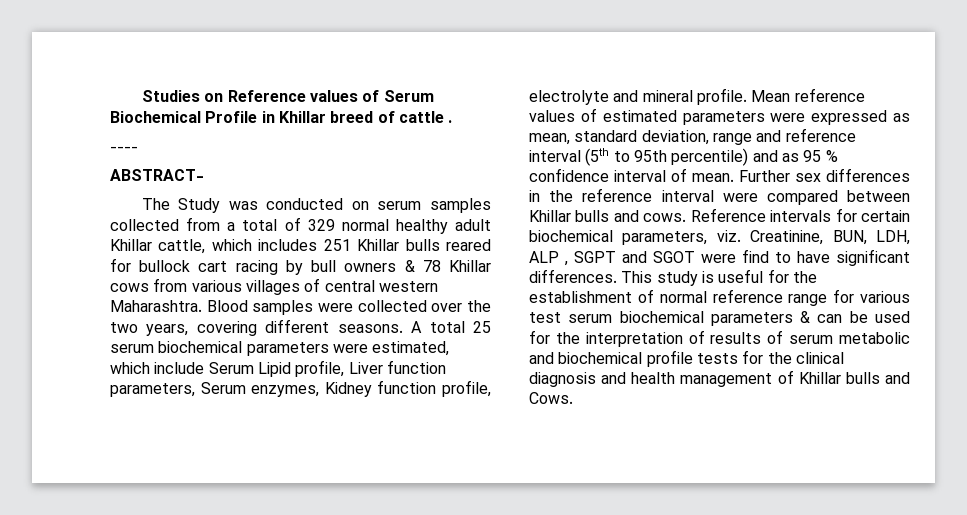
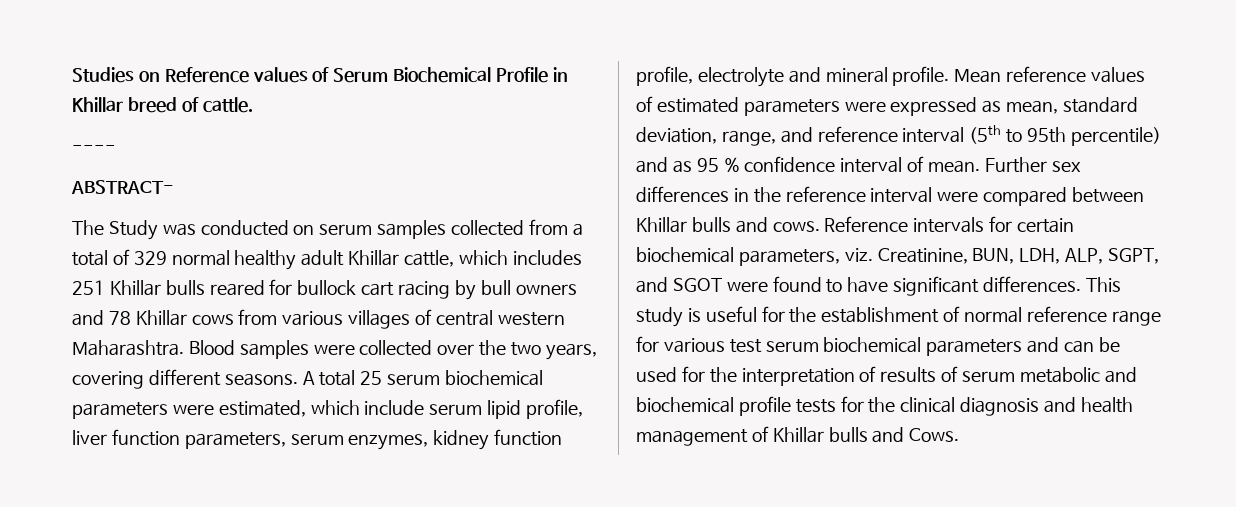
- Studies on Reference values of Serum Biochemical Profile in Khillar breed of cattle .
+ Studies on Reference values of Serum Biochemical Profile in Khillar breed of cattle.
- The Study was conducted on serum samples collected from a total of 329 normal healthy adult Khillar cattle, which includes 251 Khillar bulls reared for bullock cart racing by bull owners & 78 Khillar cows from various villages of central western Maharashtra.
+ The Study was conducted on serum samples collected from a total of 329 normal healthy adult Khillar cattle, which includes 251 Khillar bulls reared for bullock cart racing by bull owners and 78 Khillar cows from various villages of central western Maharashtra.
- A total 25 serum biochemical parameters were estimated, which include Serum Lipid profile, Liver function parameters, Serum enzymes, Kidney function profile, electrolyte and mineral profile.
+ A total 25 serum biochemical parameters were estimated, which include serum lipid profile, liver function parameters, serum enzymes, kidney function profile, electrolyte and mineral profile.
- Mean reference values of estimated parameters were expressed as mean, standard deviation, range and reference interval (5th to 95th percentile) and as 95 % confidence interval of mean.
+ Mean reference values of estimated parameters were expressed as mean, standard deviation, range, and reference interval (5th to 95th percentile) and as 95 % confidence interval of mean.
- Reference intervals for certain biochemical parameters, viz. Creatinine, BUN, LDH, ALP , SGPT and SGOT were find to have significant differences.
+ Reference intervals for certain biochemical parameters, viz. Creatinine, BUN, LDH, ALP, SGPT, and SGOT were found to have significant differences.
- This study is useful for the establishment of normal reference range for various test serum biochemical parameters & can be used for the interpretation of results of serum metabolic and biochemical profile tests for the clinical diagnosis and health management of Khillar bulls and Cows.
+ This study is useful for the establishment of normal reference range for various test serum biochemical parameters and can be used for the interpretation of results of serum metabolic and biochemical profile tests for the clinical diagnosis and health management of Khillar bulls and Cows.

